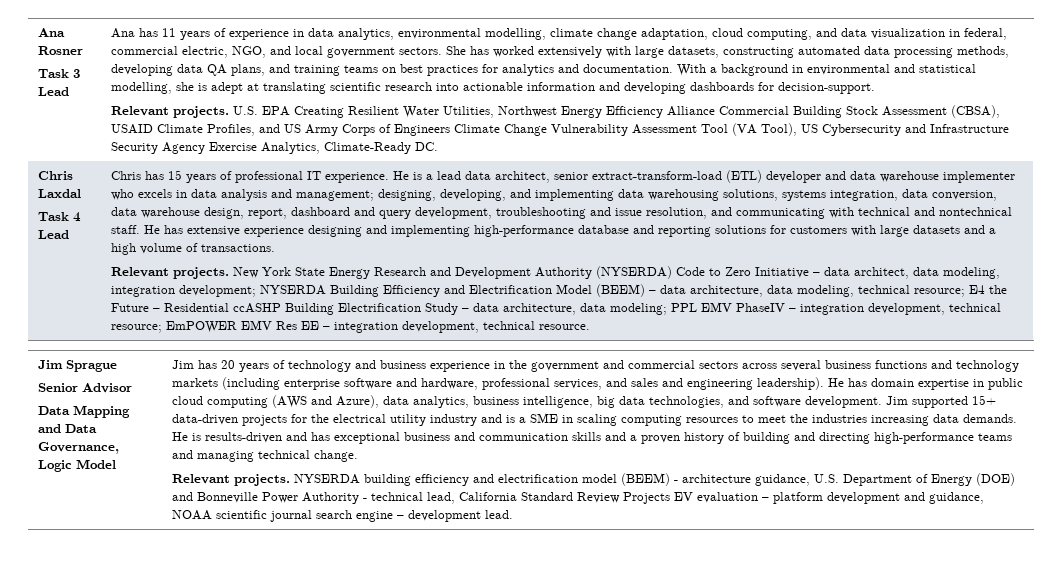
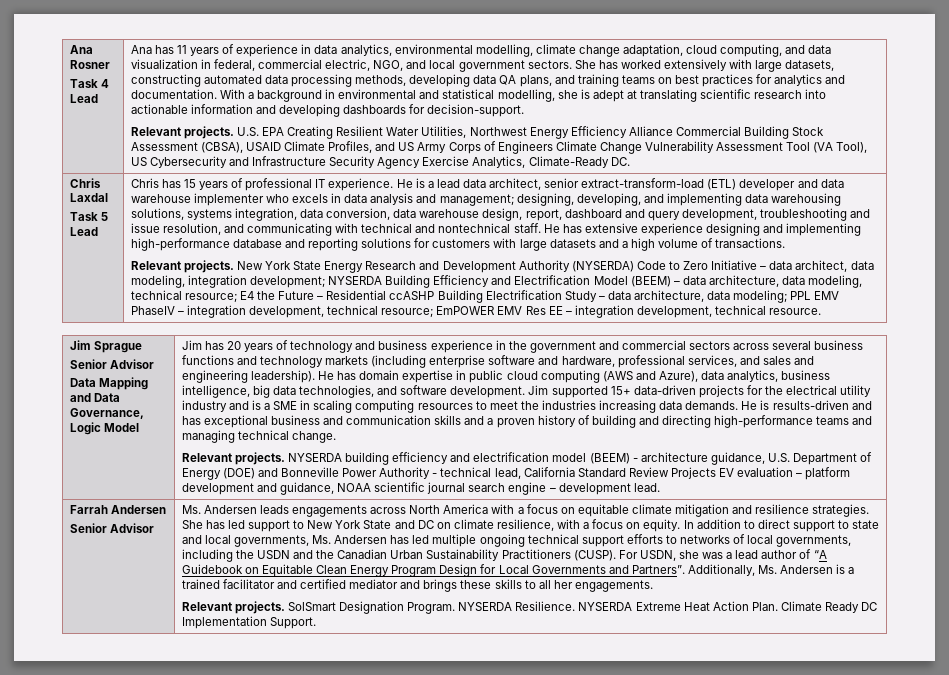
- Task 3 Lead
+ Task 4 Lead
- Task 4 Lead
+ Task 5 Lead
+ Farrah Andersen
+ Senior Advisor | Ms. Andersen leads engagements across North America with a focus on equitable climate mitigation and resilience strategies. She has led support to New York State and DC on climate resilience, with a focus on equity. In addition to direct support to state and local governments, Ms. Andersen has led multiple ongoing technical support efforts to networks of local governments, including the USDN and the Canadian Urban Sustainability Practitioners (CUSP). For USDN, she was a lead author of “A Guidebook on Equitable Clean Energy Program Design for Local Governments and Partners”. Additionally, Ms. Andersen is a trained facilitator and certified mediator and brings these skills to all her engagements.
+ Relevant projects. SolSmart Designation Program. NYSERDA Resilience. NYSERDA Extreme Heat Action Plan. Climate Ready DC Implementation Support.

